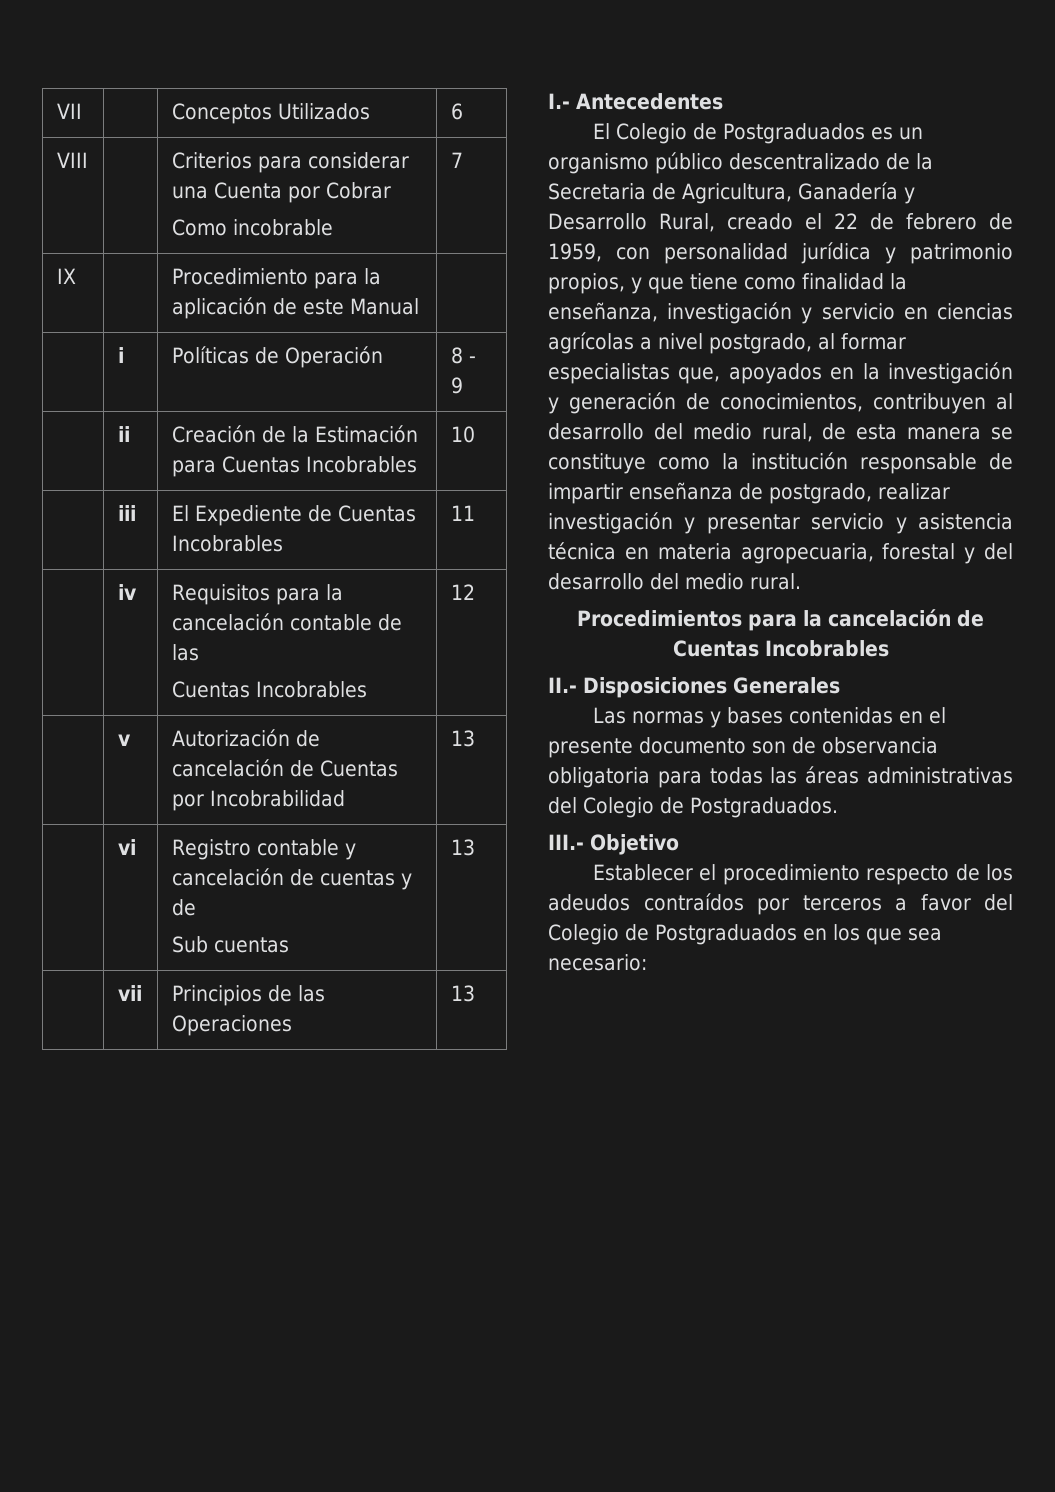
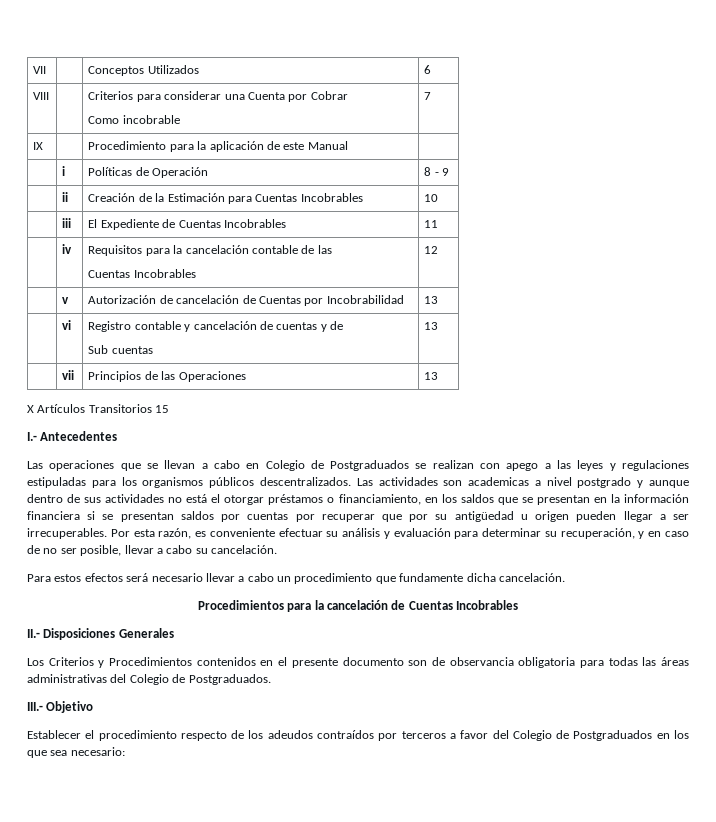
+ X Artículos Transitorios 15
  I.- Antecedentes
- El Colegio de Postgraduados es un organismo público descentralizado de la Secretaria de Agricultura, Ganadería y Desarrollo Rural, creado el 22 de febrero de 1959, con personalidad jurídica y patrimonio propios, y que tiene como finalidad la enseñanza, investigación y servicio en ciencias agrícolas a nivel postgrado, al formar especialistas que, apoyados en la investigación y generación de conocimientos, contribuyen al desarrollo del medio rural, de esta manera se constituye como la institución responsable de impartir enseñanza de postgrado, realizar investigación y presentar servicio y asistencia técnica en materia agropecuaria, forestal y del desarrollo del medio rural.
+ Las operaciones que se llevan a cabo en Colegio de Postgraduados se realizan con apego a las leyes y regulaciones estipuladas para los organismos públicos descentralizados. Las actividades son academicas a nivel postgrado y aunque dentro de sus actividades no está el otorgar préstamos o financiamiento, en los saldos que se presentan en la información financiera si se presentan saldos por cuentas por recuperar que por su antigüedad u origen pueden llegar a ser irrecuperables. Por esta razón, es conveniente efectuar su análisis y evaluación para determinar su recuperación, y en caso de no ser posible, llevar a cabo su cancelación.
+ Para estos efectos será necesario llevar a cabo un procedimiento que fundamente dicha cancelación.
- Las normas y bases contenidas en el presente documento son de observancia obligatoria para todas las áreas administrativas del Colegio de Postgraduados.
+ Los Criterios y Procedimientos contenidos en el presente documento son de observancia obligatoria para todas las áreas administrativas del Colegio de Postgraduados.

